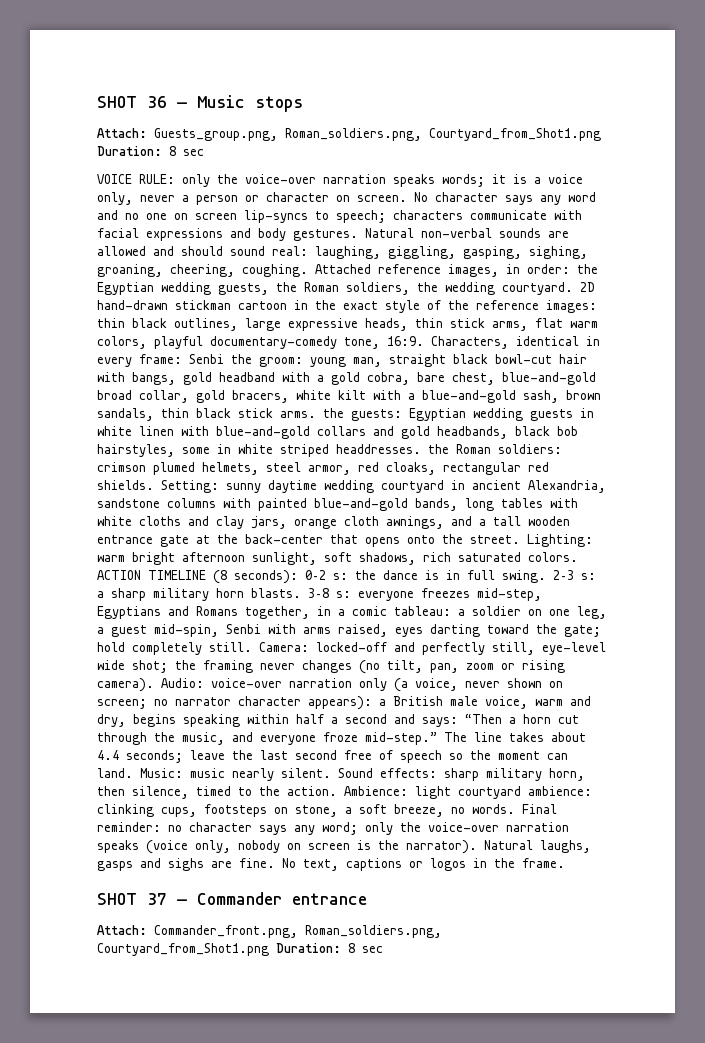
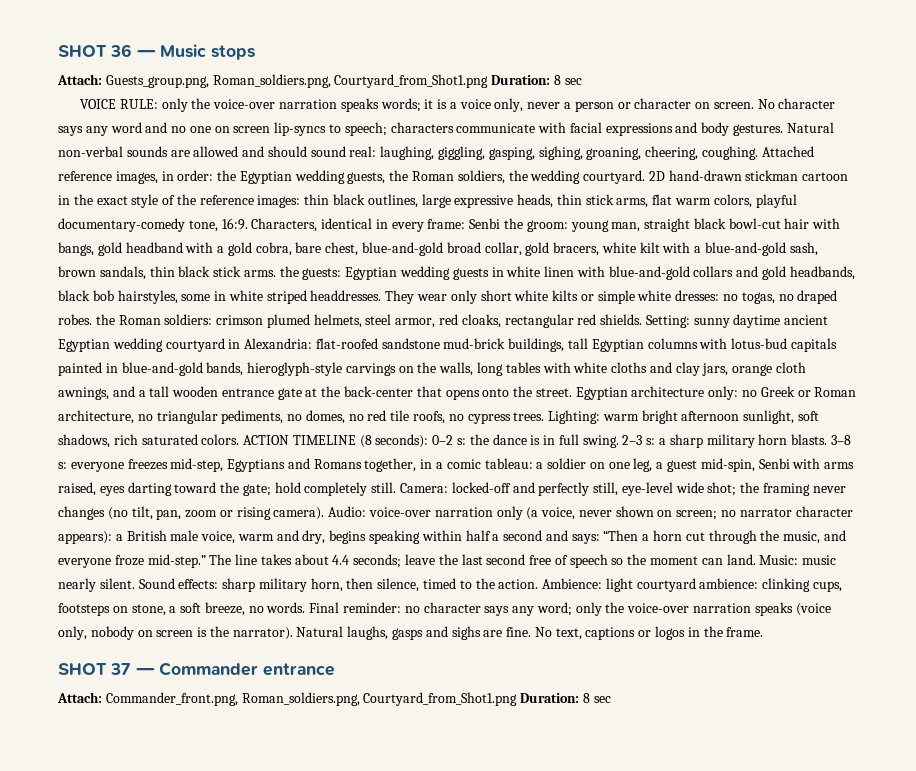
- Egyptian wedding guests in white linen with blue-and-gold collars and gold headbands, black bob hairstyles, some in white striped headdresses. the Roman soldiers:
+ Egyptian wedding guests in white linen with blue-and-gold collars and gold headbands, black bob hairstyles, some in white striped headdresses. They wear only short white kilts or simple white dresses: no togas, no draped robes. the Roman soldiers:
- Setting: sunny daytime wedding courtyard in ancient Alexandria, sandstone columns with painted blue-and-gold bands, long tables with white cloths and clay jars, orange cloth awnings, and a tall wooden entrance gate at the back-center that opens onto the street.
+ Setting: sunny daytime ancient Egyptian wedding courtyard in Alexandria: flat-roofed sandstone mud-brick buildings, tall Egyptian columns with lotus-bud capitals painted in blue-and-gold bands, hieroglyph-style carvings on the walls, long tables with white cloths and clay jars, orange cloth awnings, and a tall wooden entrance gate at the back-center that opens onto the street.
+ Egyptian architecture only: no Greek or Roman architecture, no triangular pediments, no domes, no red tile roofs, no cypress trees.

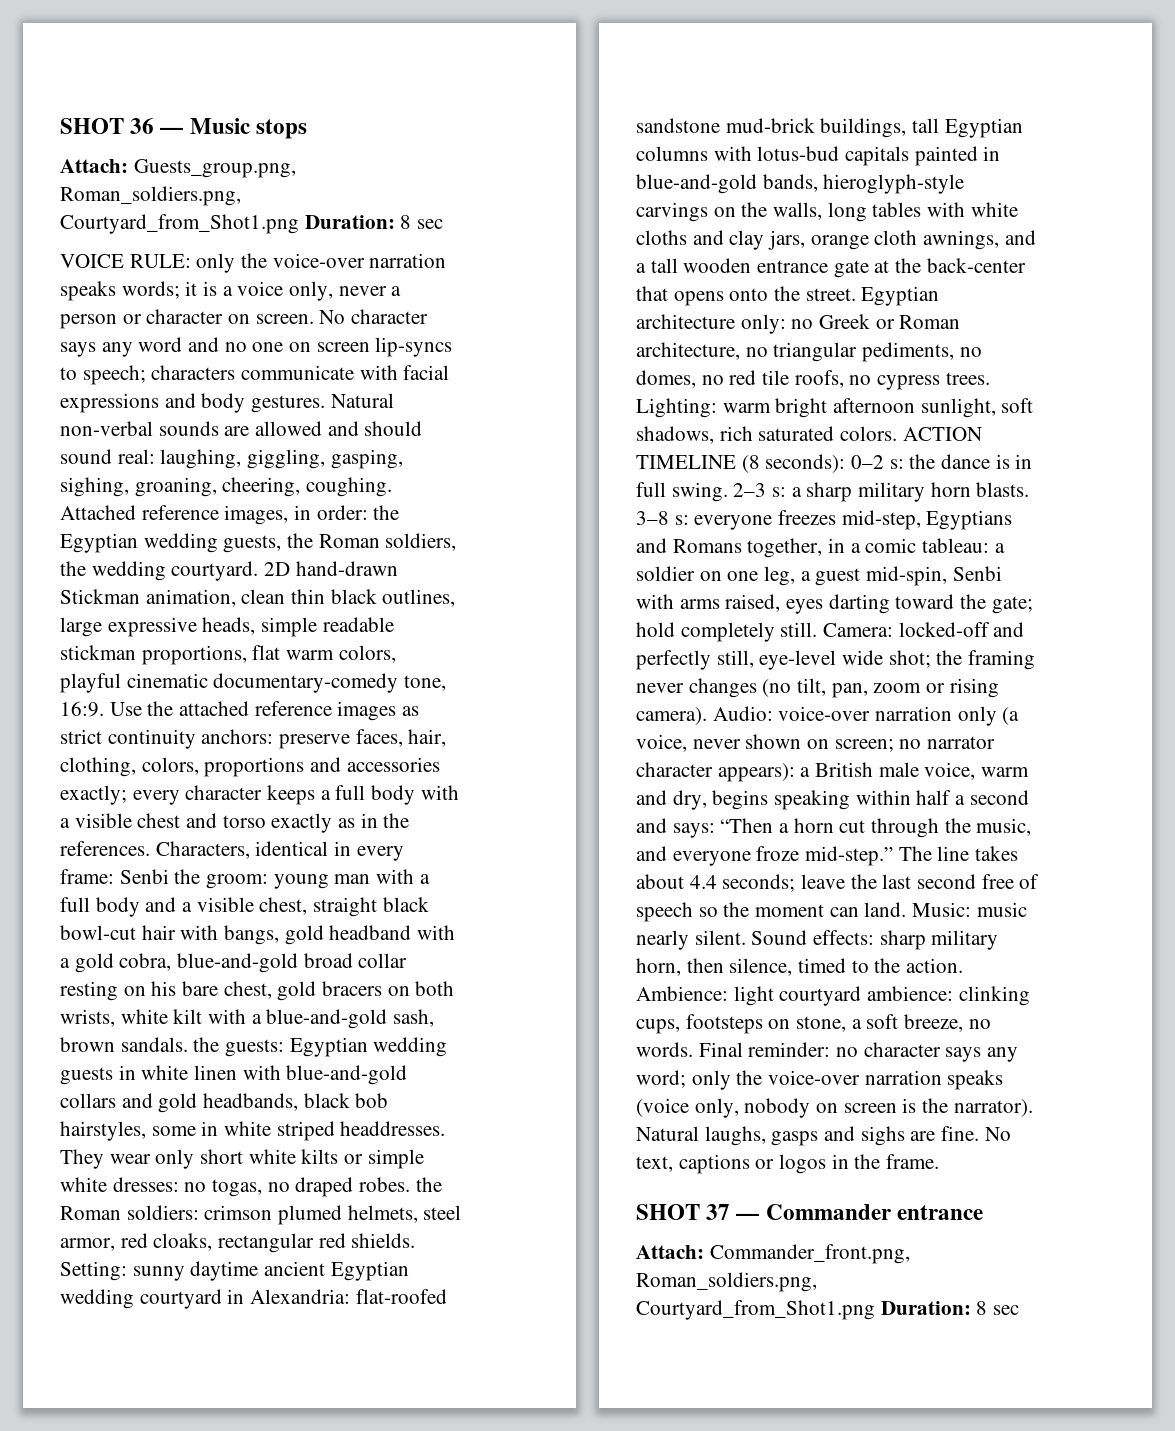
- 2D hand-drawn stickman cartoon in the exact style of the reference images: thin black outlines, large expressive heads, thin stick arms, flat warm colors, playful documentary-comedy tone, 16:9.
+ 2D hand-drawn Stickman animation, clean thin black outlines, large expressive heads, simple readable stickman proportions, flat warm colors, playful cinematic documentary-comedy tone, 16:9.
+ Use the attached reference images as strict continuity anchors: preserve faces, hair, clothing, colors, proportions and accessories exactly; every character keeps a full body with a visible chest and torso exactly as in the references.
- Characters, identical in every frame: Senbi the groom: young man, straight black bowl-cut hair with bangs, gold headband with a gold cobra, bare chest, blue-and-gold broad collar, gold bracers, white kilt with a blue-and-gold sash, brown sandals, thin black stick arms. the guests: Egyptian wedding guests in white linen with blue-and-gold collars and gold headbands, black bob hairstyles, some in white striped headdresses.
+ Characters, identical in every frame: Senbi the groom: young man with a full body and a visible chest, straight black bowl-cut hair with bangs, gold headband with a gold cobra, blue-and-gold broad collar resting on his bare chest, gold bracers on both wrists, white kilt with a blue-and-gold sash, brown sandals. the guests: Egyptian wedding guests in white linen with blue-and-gold collars and gold headbands, black bob hairstyles, some in white striped headdresses.

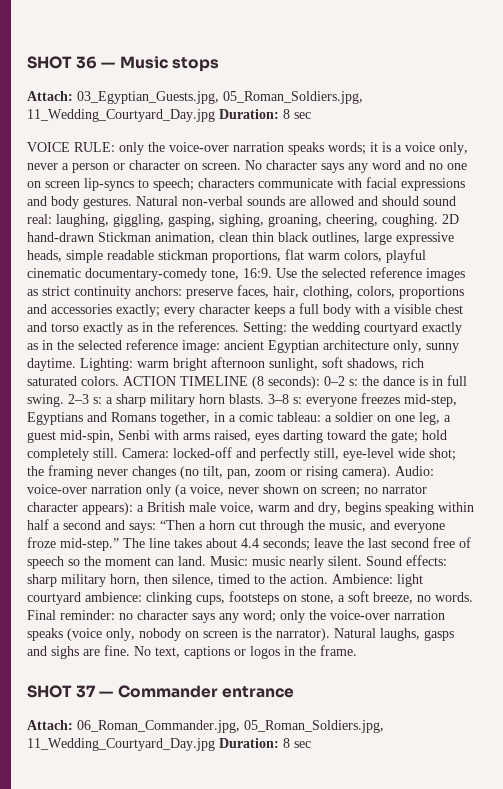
- Attach: Guests_group.png, Roman_soldiers.png, Courtyard_from_Shot1.png Duration: 8 sec
+ Attach: 03_Egyptian_Guests.jpg, 05_Roman_Soldiers.jpg, 11_Wedding_Courtyard_Day.jpg Duration: 8 sec
- Attached reference images, in order: the Egyptian wedding guests, the Roman soldiers, the wedding courtyard.
- Use the attached reference images as strict continuity anchors: preserve faces, hair, clothing, colors, proportions and accessories exactly; every character keeps a full body with a visible chest and torso exactly as in the references.
+ Use the selected reference images as strict continuity anchors: preserve faces, hair, clothing, colors, proportions and accessories exactly; every character keeps a full body with a visible chest and torso exactly as in the references.
- Characters, identical in every frame: Senbi the groom: young man with a full body and a visible chest, straight black bowl-cut hair with bangs, gold headband with a gold cobra, blue-and-gold broad collar resting on his bare chest, gold bracers on both wrists, white kilt with a blue-and-gold sash, brown sandals. the guests: Egyptian wedding guests in white linen with blue-and-gold collars and gold headbands, black bob hairstyles, some in white striped headdresses. They wear only short white kilts or simple white dresses: no togas, no draped robes. the Roman soldiers: crimson plumed helmets, steel armor, red cloaks, rectangular red shields. Setting: sunny daytime ancient Egyptian wedding courtyard in Alexandria: flat-roofed sandstone mud-brick buildings, tall Egyptian columns with lotus-bud capitals painted in blue-and-gold bands, hieroglyph-style carvings on the walls, long tables with white cloths and clay jars, orange cloth awnings, and a tall wooden entrance gate at the back-center that opens onto the street. Egyptian architecture only: no Greek or Roman architecture, no triangular pediments, no domes, no red tile roofs, no cypress trees.
+ Setting: the wedding courtyard exactly as in the selected reference image: ancient Egyptian architecture only, sunny daytime.
- Attach: Commander_front.png, Roman_soldiers.png, Courtyard_from_Shot1.png Duration: 8 sec
+ Attach: 06_Roman_Commander.jpg, 05_Roman_Soldiers.jpg, 11_Wedding_Courtyard_Day.jpg Duration: 8 sec

